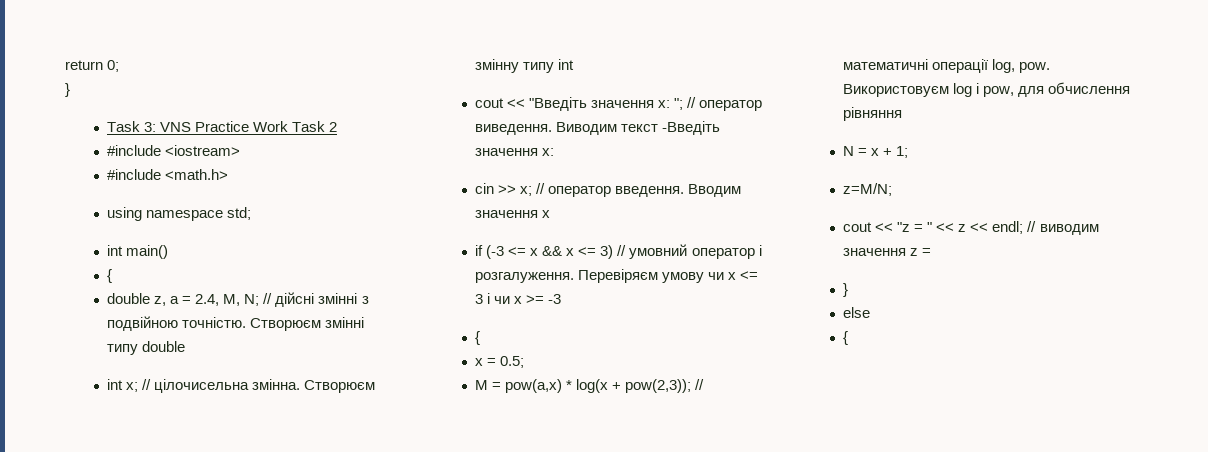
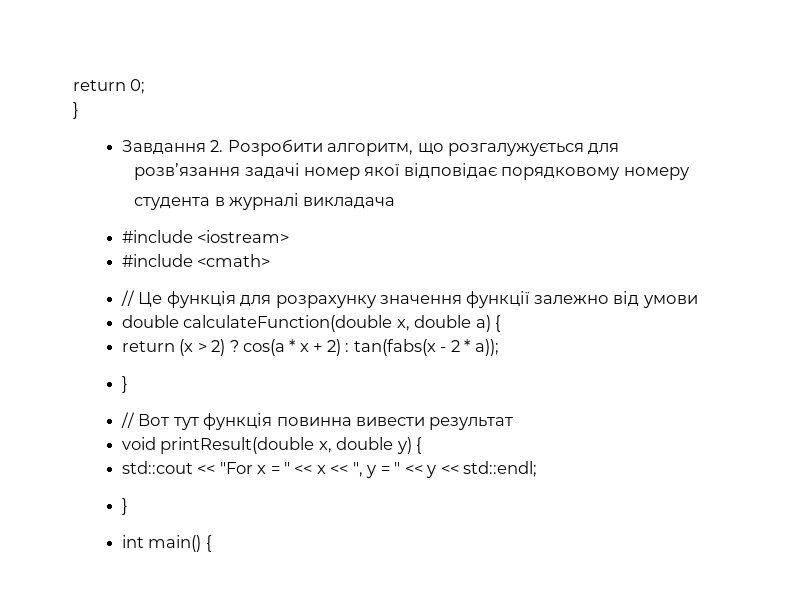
- Task 3: VNS Practice Work Task 2
+ Завдання 2. Розробити алгоритм, що розгалужується для
+ розв’язання задачі номер якої відповідає порядковому номеру
+ студента в журналі викладача
  #include <iostream>
- #include <math.h>
- using namespace std;
+ #include <cmath>
+ // Це функція для розрахунку значення функції залежно від умови
+ double calculateFunction(double x, double a) {
+ return (x > 2) ? cos(a * x + 2) : tan(fabs(x - 2 * a));
+ }
+ // Вот тут функція повинна вивести результат
+ void printResult(double x, double y) {
+ std::cout << "For x = " << x << ", y = " << y << std::endl;
+ }
- int main()
- {
- double z, a = 2.4, M, N; // дійсні змінні з подвійною точністю. Створюєм змінні типу double
- int x; // цілочисельна змінна. Створюєм змінну типу int
- cout << "Введіть значення x: "; // оператор виведення. Виводим текст -Введіть значення х:
- cin >> x; // оператор введення. Вводим значення x
- if (-3 <= x && x <= 3) // умовний оператор і розгалуження. Перевіряєм умову чи x <= 3 і чи x >= -3
- {
- x = 0.5;
- M = pow(a,x) * log(x + pow(2,3)); // математичні операції log, pow. Використовуєм log і pow, для обчислення рівняння
- N = x + 1;
- z=M/N;
- cout << "z = " << z << endl; // виводим значення z =
- }
- else
- {
+ int main() {

